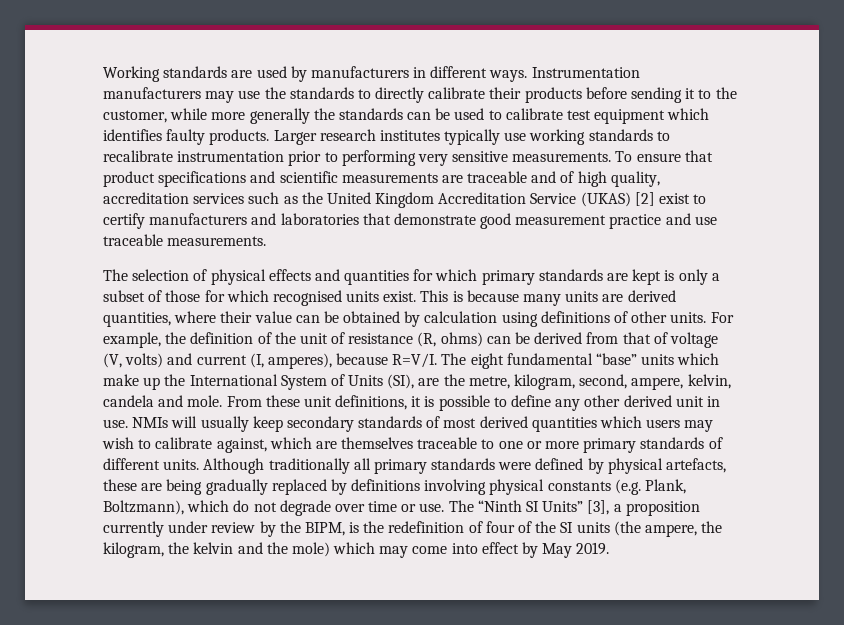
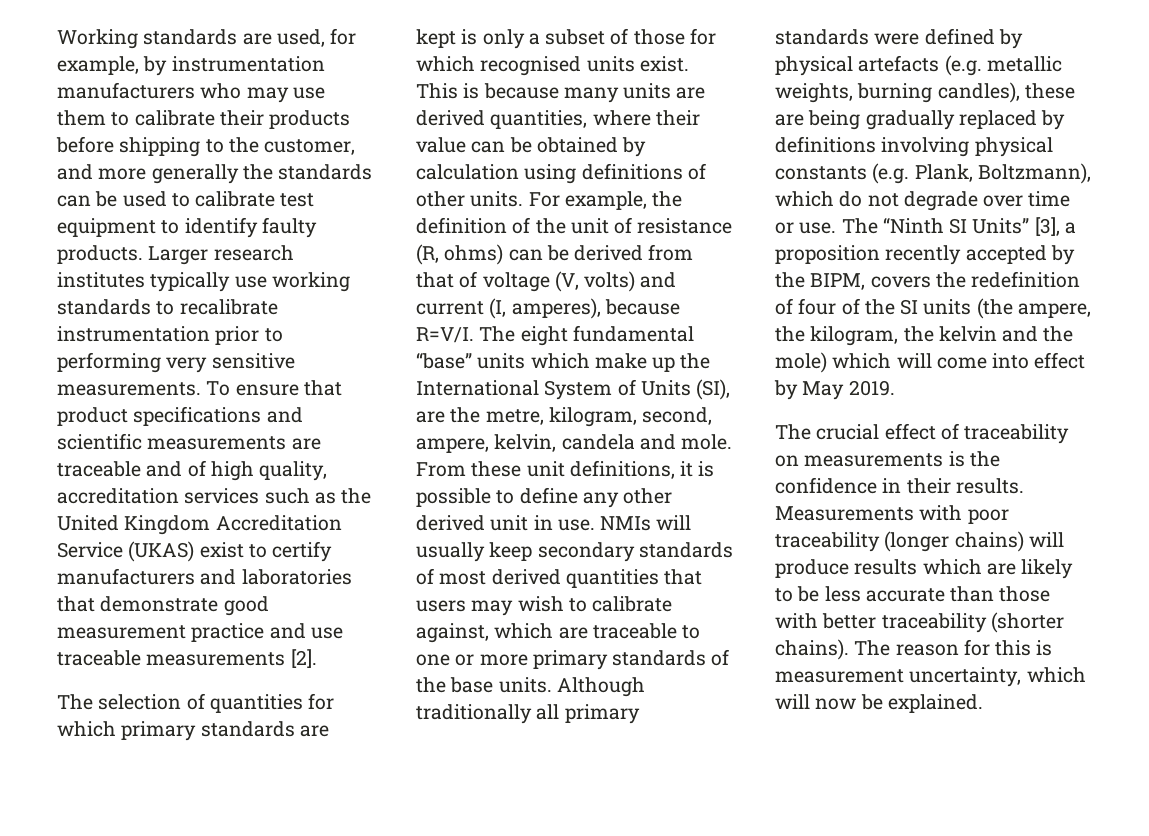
- Working standards are used by manufacturers in different ways. Instrumentation manufacturers may use the standards to directly calibrate their products before sending it to the customer, while more generally the standards can be used to calibrate test equipment which identifies faulty products.
+ Working standards are used, for example, by instrumentation manufacturers who may use them to calibrate their products before shipping to the customer, and more generally the standards can be used to calibrate test equipment to identify faulty products.
- To ensure that product specifications and scientific measurements are traceable and of high quality, accreditation services such as the United Kingdom Accreditation Service (UKAS) [2] exist to certify manufacturers and laboratories that demonstrate good measurement practice and use traceable measurements.
+ To ensure that product specifications and scientific measurements are traceable and of high quality, accreditation services such as the United Kingdom Accreditation Service (UKAS) exist to certify manufacturers and laboratories that demonstrate good measurement practice and use traceable measurements [2].
- The selection of physical effects and quantities for which primary standards are kept is only a subset of those for which recognised units exist.
+ The selection of quantities for which primary standards are kept is only a subset of those for which recognised units exist.
- NMIs will usually keep secondary standards of most derived quantities which users may wish to calibrate against, which are themselves traceable to one or more primary standards of different units.
+ NMIs will usually keep secondary standards of most derived quantities that users may wish to calibrate against, which are traceable to one or more primary standards of the base units.
- Although traditionally all primary standards were defined by physical artefacts, these are being gradually replaced by definitions involving physical constants (e.g. Plank, Boltzmann), which do not degrade over time or use.
+ Although traditionally all primary standards were defined by physical artefacts (e.g. metallic weights, burning candles), these are being gradually replaced by definitions involving physical constants (e.g. Plank, Boltzmann), which do not degrade over time or use.
- The “Ninth SI Units” [3], a proposition currently under review by the BIPM, is the redefinition of four of the SI units (the ampere, the kilogram, the kelvin and the mole) which may come into effect by May 2019.
+ The “Ninth SI Units” [3], a proposition recently accepted by the BIPM, covers the redefinition of four of the SI units (the ampere, the kilogram, the kelvin and the mole) which will come into effect by May 2019.
+ The crucial effect of traceability on measurements is the confidence in their results. Measurements with poor traceability (longer chains) will produce results which are likely to be less accurate than those with better traceability (shorter chains). The reason for this is measurement uncertainty, which will now be explained.

